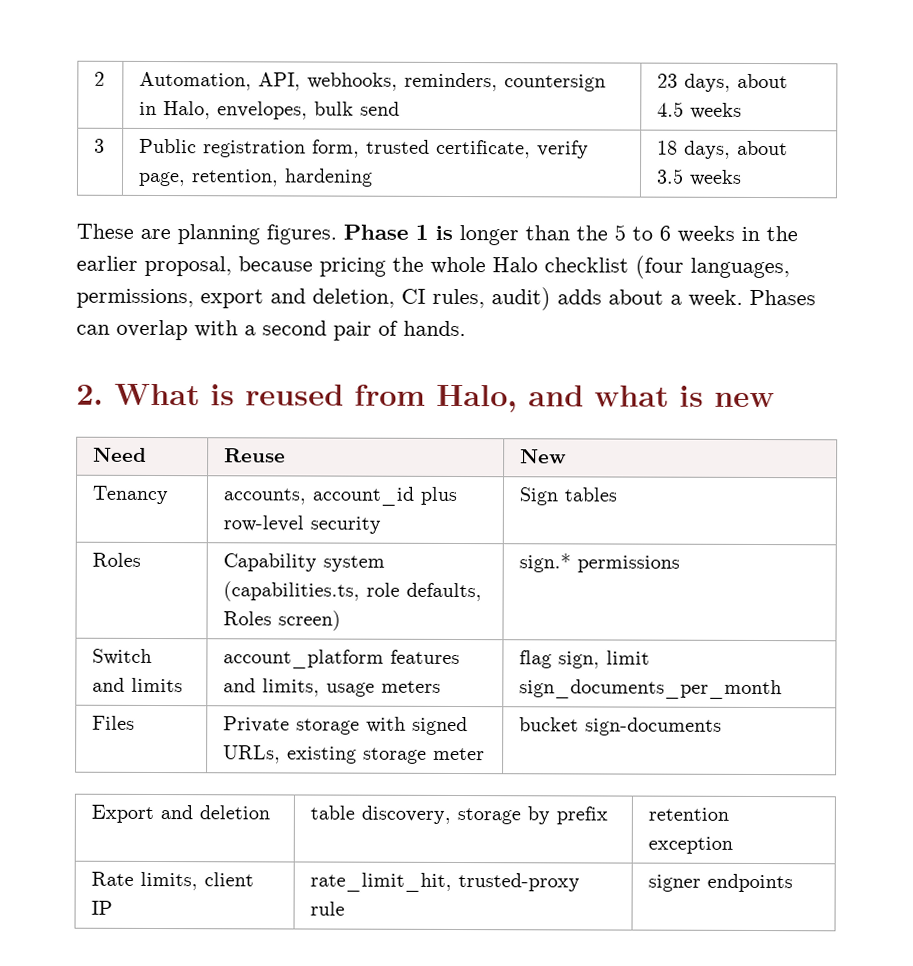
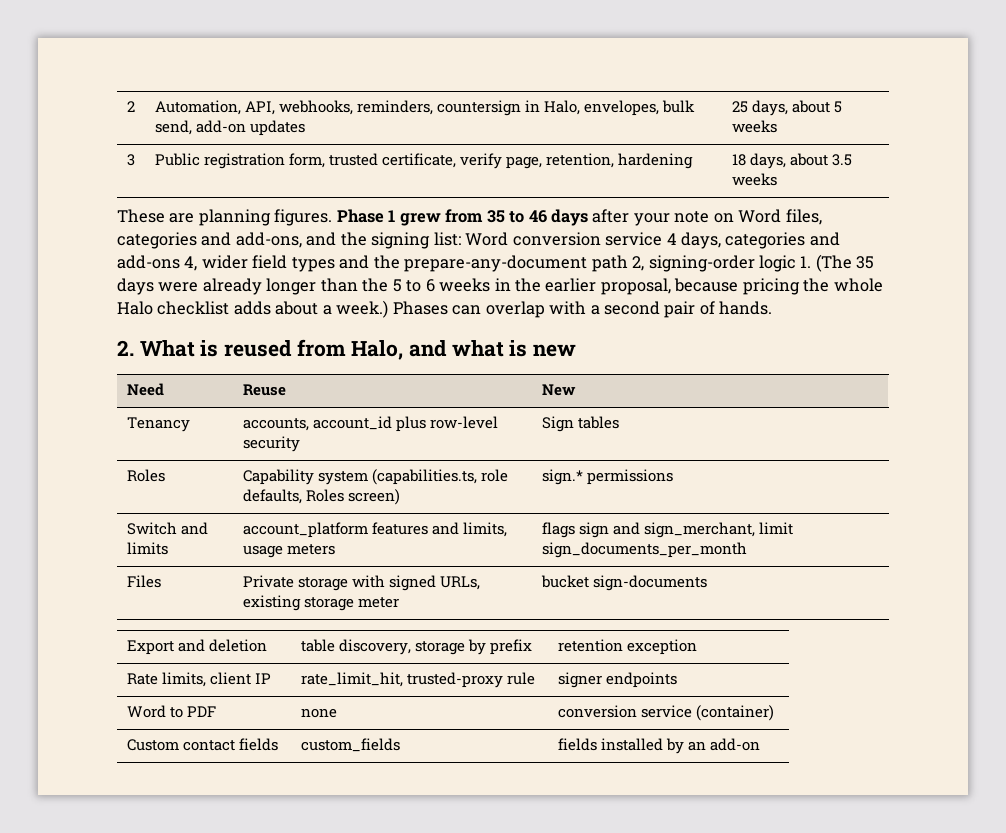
- 2 | Automation, API, webhooks, reminders, countersign in Halo, envelopes, bulk send | 23 days, about 4.5 weeks
+ 2 | Automation, API, webhooks, reminders, countersign in Halo, envelopes, bulk send, add-on updates | 25 days, about 5 weeks
- Phase 1 is longer than the 5 to 6 weeks in the earlier proposal, because pricing the whole Halo checklist (four languages, permissions, export and deletion, CI rules, audit) adds about a week.
+ Phase 1 grew from 35 to 46 days after your note on Word files, categories and add-ons, and the signing list: Word conversion service 4 days, categories and add-ons 4, wider field types and the prepare-any-document path 2, signing-order logic 1. (The 35 days were already longer than the 5 to 6 weeks in the earlier proposal, because pricing the whole Halo checklist adds about a week.)
- Switch and limits | account_platform features and limits, usage meters | flag sign, limit sign_documents_per_month
+ Switch and limits | account_platform features and limits, usage meters | flags sign and sign_merchant, limit sign_documents_per_month
+ Word to PDF | none | conversion service (container)
+ Custom contact fields | custom_fields | fields installed by an add-on

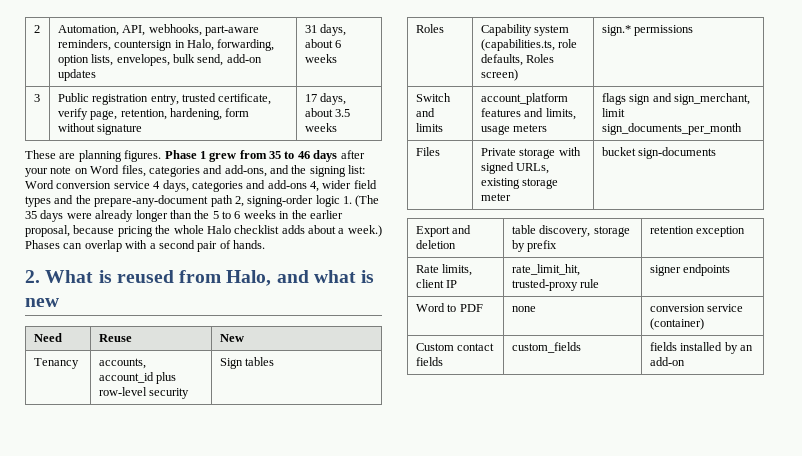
- 2 | Automation, API, webhooks, reminders, countersign in Halo, envelopes, bulk send, add-on updates | 25 days, about 5 weeks
+ 2 | Automation, API, webhooks, part-aware reminders, countersign in Halo, forwarding, option lists, envelopes, bulk send, add-on updates | 31 days, about 6 weeks
- 3 | Public registration form, trusted certificate, verify page, retention, hardening | 18 days, about 3.5 weeks
+ 3 | Public registration entry, trusted certificate, verify page, retention, hardening, form without signature | 17 days, about 3.5 weeks

